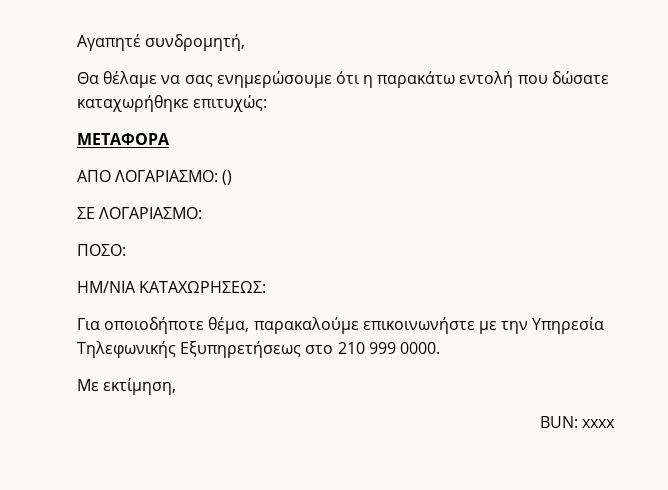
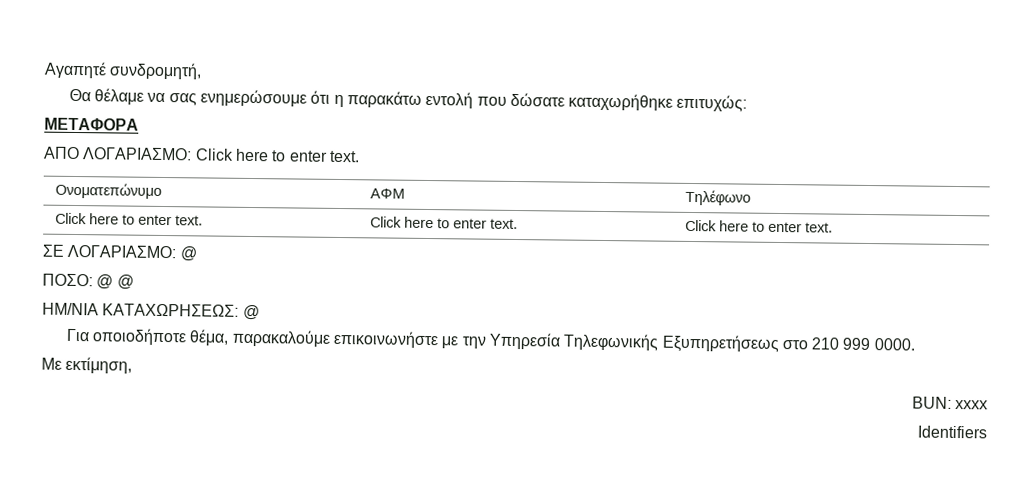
- ΑΠΟ ΛΟΓΑΡΙΑΣΜΟ: ()
+ ΑΠΟ ΛΟΓΑΡΙΑΣΜΟ: Click here to enter text.
+ Ονοματεπώνυμο | ΑΦΜ | Τηλέφωνο
+ Click here to enter text. | Click here to enter text. | Click here to enter text.
- ΣΕ ΛΟΓΑΡΙΑΣΜΟ:
+ ΣΕ ΛΟΓΑΡΙΑΣΜΟ: @
- ΠΟΣΟ:
+ ΠΟΣΟ: @ @
- HM/NIA ΚΑΤΑΧΩΡΗΣΕΩΣ:
+ HM/NIA ΚΑΤΑΧΩΡΗΣΕΩΣ: @
+ Identifiers

